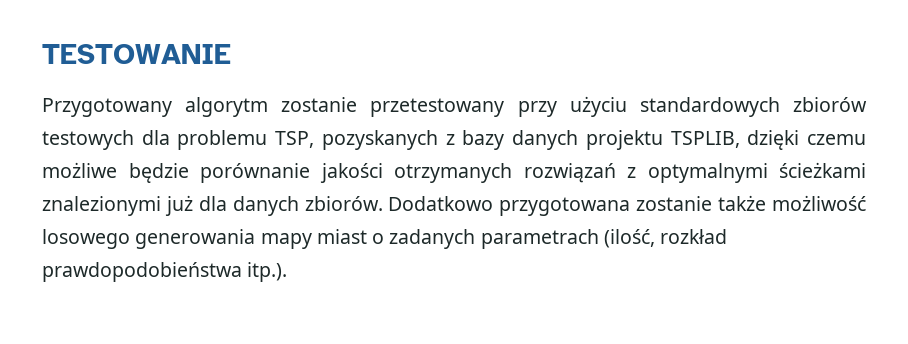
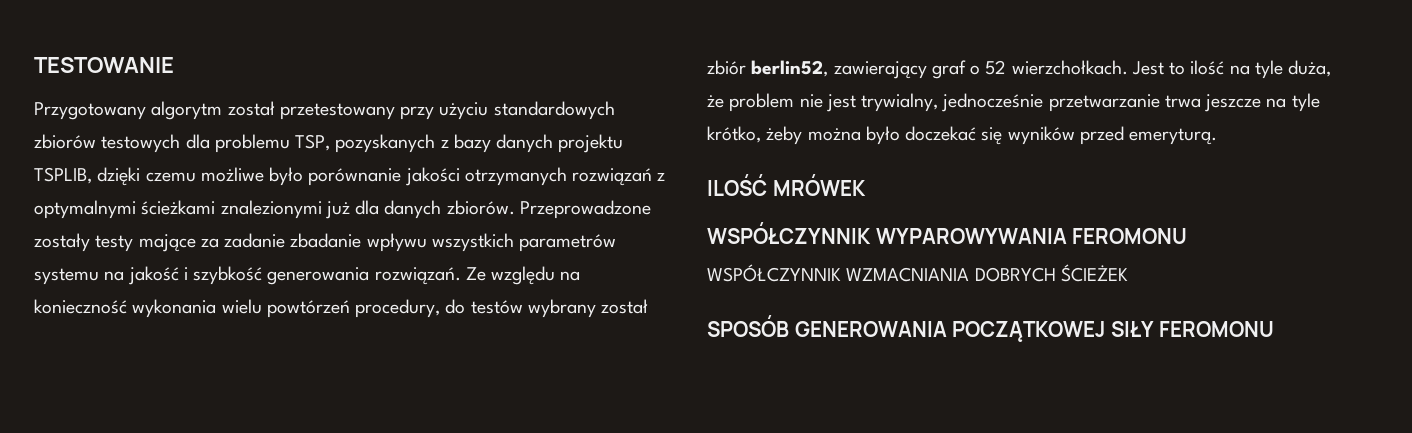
- Przygotowany algorytm zostanie przetestowany przy użyciu standardowych zbiorów testowych dla problemu TSP, pozyskanych z bazy danych projektu TSPLIB, dzięki czemu możliwe będzie porównanie jakości otrzymanych rozwiązań z optymalnymi ścieżkami znalezionymi już dla danych zbiorów.
+ Przygotowany algorytm został przetestowany przy użyciu standardowych zbiorów testowych dla problemu TSP, pozyskanych z bazy danych projektu TSPLIB, dzięki czemu możliwe było porównanie jakości otrzymanych rozwiązań z optymalnymi ścieżkami znalezionymi już dla danych zbiorów.
- Dodatkowo przygotowana zostanie także możliwość losowego generowania mapy miast o zadanych parametrach (ilość, rozkład prawdopodobieństwa itp.).
+ Przeprowadzone zostały testy mające za zadanie zbadanie wpływu wszystkich parametrów systemu na jakość i szybkość generowania rozwiązań. Ze względu na konieczność wykonania wielu powtórzeń procedury, do testów wybrany został zbiór berlin52, zawierający graf o 52 wierzchołkach. Jest to ilość na tyle duża, że problem nie jest trywialny, jednocześnie przetwarzanie trwa jeszcze na tyle krótko, żeby można było doczekać się wyników przed emeryturą.
+ ILOŚĆ MRÓWEK
+ WSPÓŁCZYNNIK WYPAROWYWANIA FEROMONU
+ WSPÓŁCZYNNIK WZMACNIANIA DOBRYCH ŚCIEŻEK
+ SPOSÓB GENEROWANIA POCZĄTKOWEJ SIŁY FEROMONU

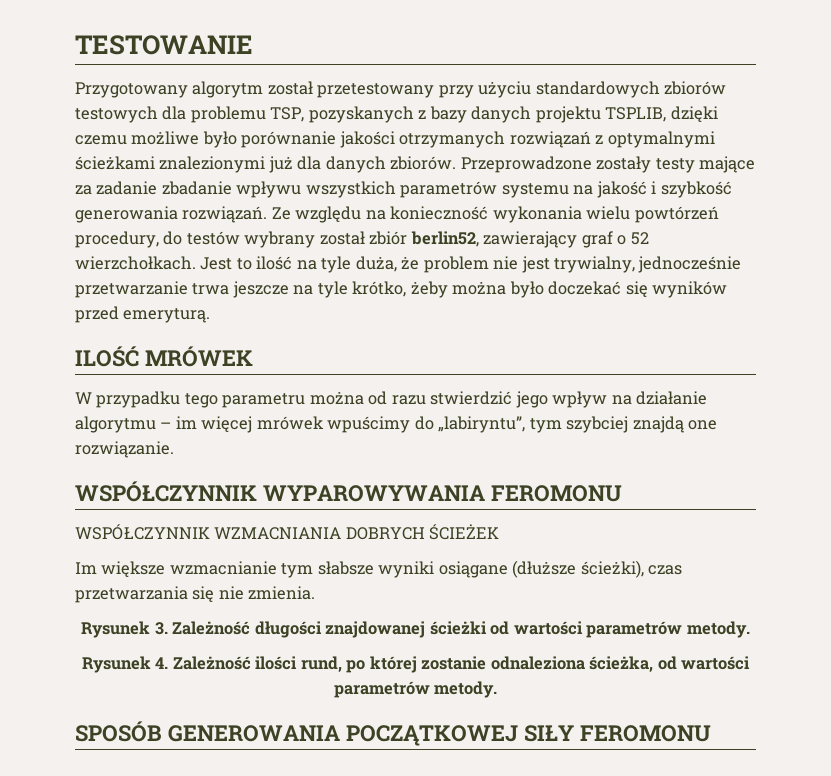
+ W przypadku tego parametru można od razu stwierdzić jego wpływ na działanie algorytmu – im więcej mrówek wpuścimy do „labiryntu”, tym szybciej znajdą one rozwiązanie.
+ Im większe wzmacnianie tym słabsze wyniki osiągane (dłuższe ścieżki), czas przetwarzania się nie zmienia.
+ Rysunek 3. Zależność długości znajdowanej ścieżki od wartości parametrów metody.
+ Rysunek 4. Zależność ilości rund, po której zostanie odnaleziona ścieżka, od wartości parametrów metody.

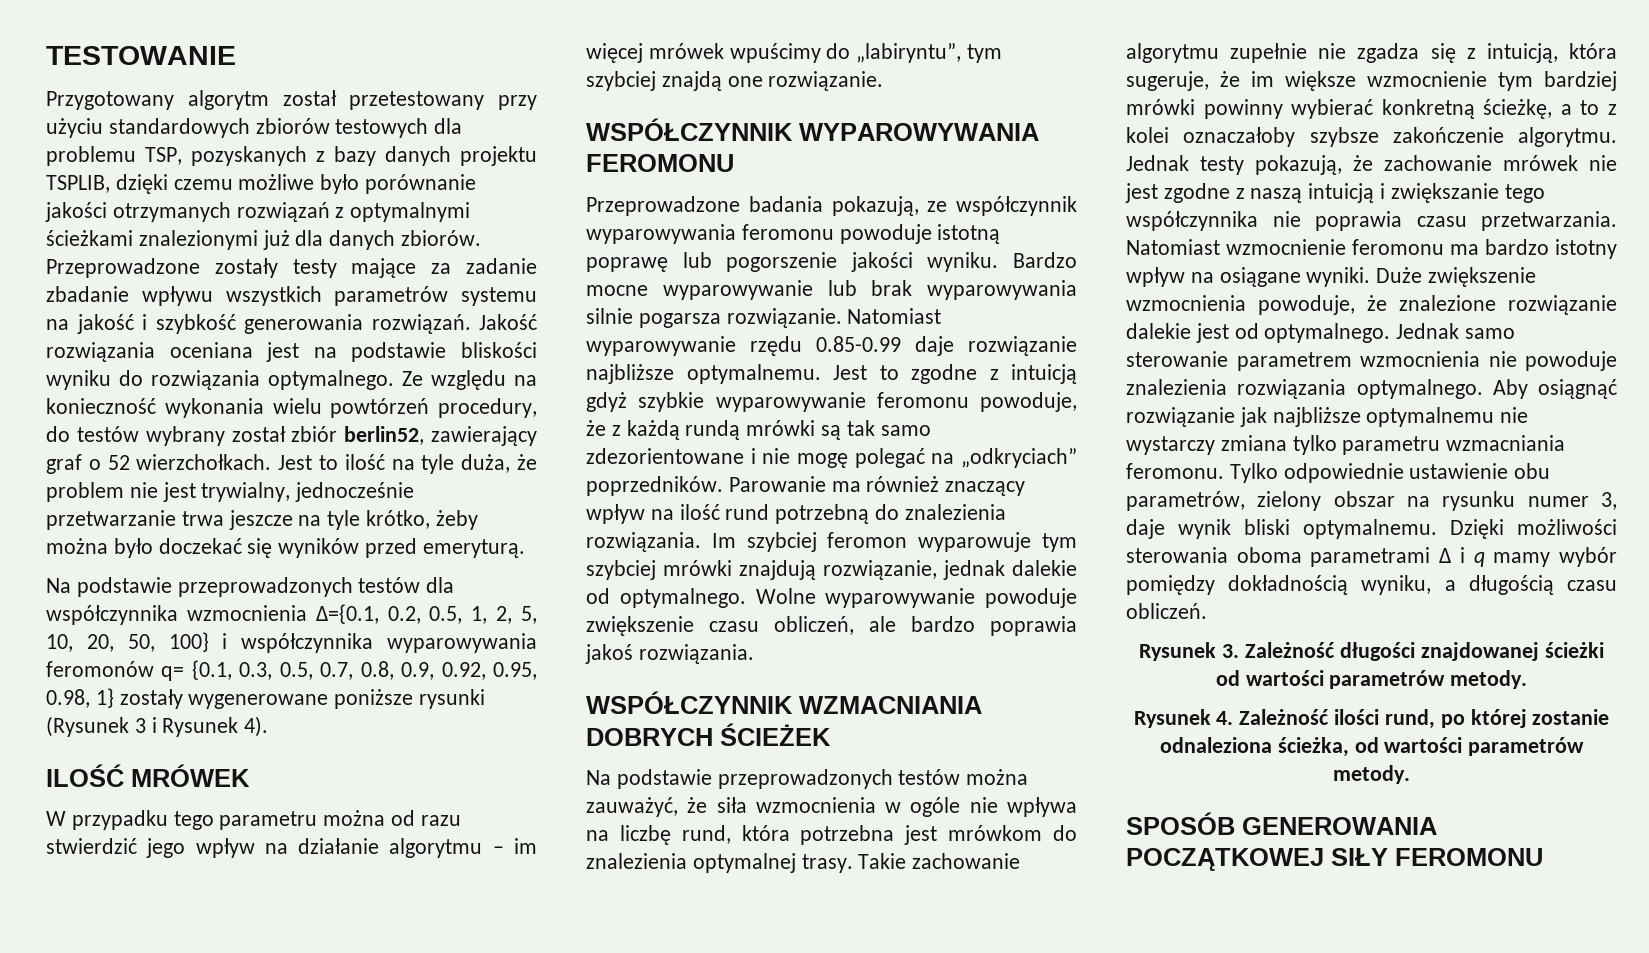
+ Jakość rozwiązania oceniana jest na podstawie bliskości wyniku do rozwiązania optymalnego.
+ Na podstawie przeprowadzonych testów dla współczynnika wzmocnienia Δ={0.1, 0.2, 0.5, 1, 2, 5, 10, 20, 50, 100} i współczynnika wyparowywania feromonów q= {0.1, 0.3, 0.5, 0.7, 0.8, 0.9, 0.92, 0.95, 0.98, 1} zostały wygenerowane poniższe rysunki (Rysunek 3 i Rysunek 4).
+ Przeprowadzone badania pokazują, ze współczynnik wyparowywania feromonu powoduje istotną poprawę lub pogorszenie jakości wyniku. Bardzo mocne wyparowywanie lub brak wyparowywania silnie pogarsza rozwiązanie. Natomiast wyparowywanie rzędu 0.85-0.99 daje rozwiązanie najbliższe optymalnemu. Jest to zgodne z intuicją gdyż szybkie wyparowywanie feromonu powoduje, że z każdą rundą mrówki są tak samo zdezorientowane i nie mogę polegać na „odkryciach” poprzedników. Parowanie ma również znaczący wpływ na ilość rund potrzebną do znalezienia rozwiązania. Im szybciej feromon wyparowuje tym szybciej mrówki znajdują rozwiązanie, jednak dalekie od optymalnego. Wolne wyparowywanie powoduje zwiększenie czasu obliczeń, ale bardzo poprawia jakoś rozwiązania.
  WSPÓŁCZYNNIK WZMACNIANIA DOBRYCH ŚCIEŻEK
- Im większe wzmacnianie tym słabsze wyniki osiągane (dłuższe ścieżki), czas przetwarzania się nie zmienia.
+ Na podstawie przeprowadzonych testów można zauważyć, że siła wzmocnienia w ogóle nie wpływa na liczbę rund, która potrzebna jest mrówkom do znalezienia optymalnej trasy. Takie zachowanie algorytmu zupełnie nie zgadza się z intuicją, która sugeruje, że im większe wzmocnienie tym bardziej mrówki powinny wybierać konkretną ścieżkę, a to z kolei oznaczałoby szybsze zakończenie algorytmu. Jednak testy pokazują, że zachowanie mrówek nie jest zgodne z naszą intuicją i zwiększanie tego współczynnika nie poprawia czasu przetwarzania. Natomiast wzmocnienie feromonu ma bardzo istotny wpływ na osiągane wyniki. Duże zwiększenie wzmocnienia powoduje, że znalezione rozwiązanie dalekie jest od optymalnego. Jednak samo sterowanie parametrem wzmocnienia nie powoduje znalezienia rozwiązania optymalnego. Aby osiągnąć rozwiązanie jak najbliższe optymalnemu nie wystarczy zmiana tylko parametru wzmacniania feromonu. Tylko odpowiednie ustawienie obu parametrów, zielony obszar na rysunku numer 3, daje wynik bliski optymalnemu. Dzięki możliwości sterowania oboma parametrami Δ i q mamy wybór pomiędzy dokładnością wyniku, a długością czasu obliczeń.

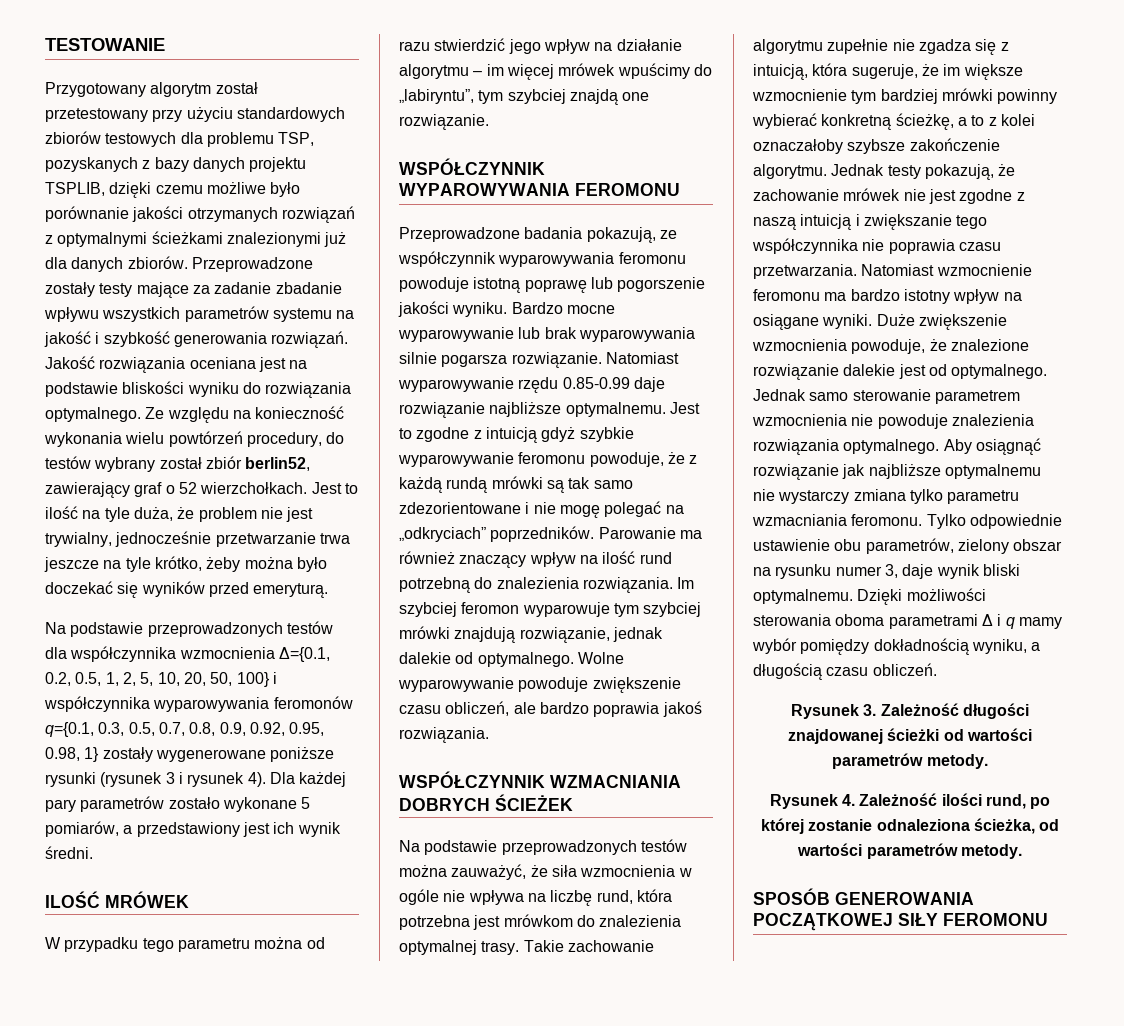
- Na podstawie przeprowadzonych testów dla współczynnika wzmocnienia Δ={0.1, 0.2, 0.5, 1, 2, 5, 10, 20, 50, 100} i współczynnika wyparowywania feromonów q= {0.1, 0.3, 0.5, 0.7, 0.8, 0.9, 0.92, 0.95, 0.98, 1} zostały wygenerowane poniższe rysunki (Rysunek 3 i Rysunek 4).
+ Na podstawie przeprowadzonych testów dla współczynnika wzmocnienia Δ={0.1, 0.2, 0.5, 1, 2, 5, 10, 20, 50, 100} i współczynnika wyparowywania feromonów q={0.1, 0.3, 0.5, 0.7, 0.8, 0.9, 0.92, 0.95, 0.98, 1} zostały wygenerowane poniższe rysunki (rysunek 3 i rysunek 4). Dla każdej pary parametrów zostało wykonane 5 pomiarów, a przedstawiony jest ich wynik średni.

